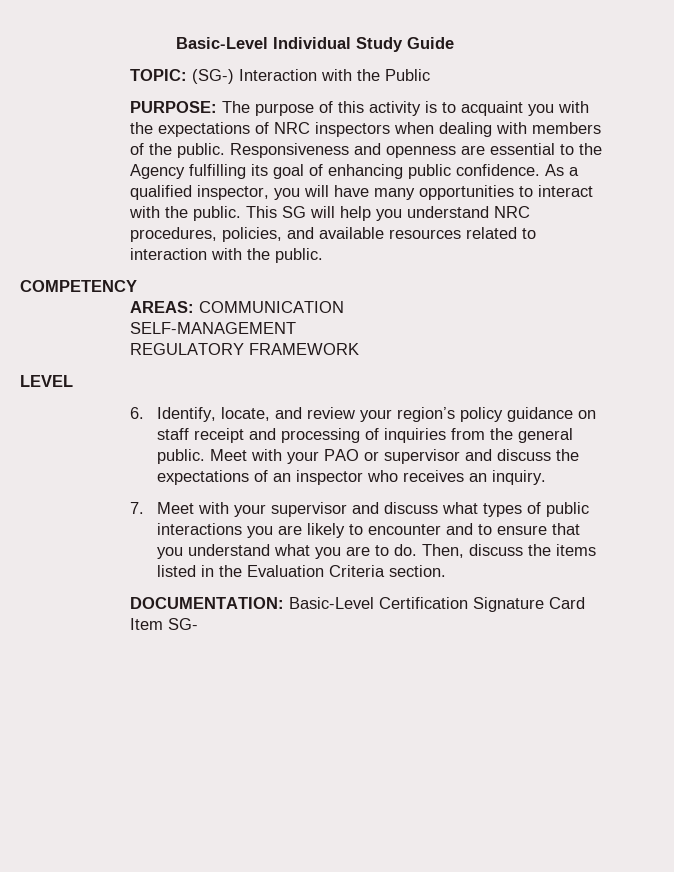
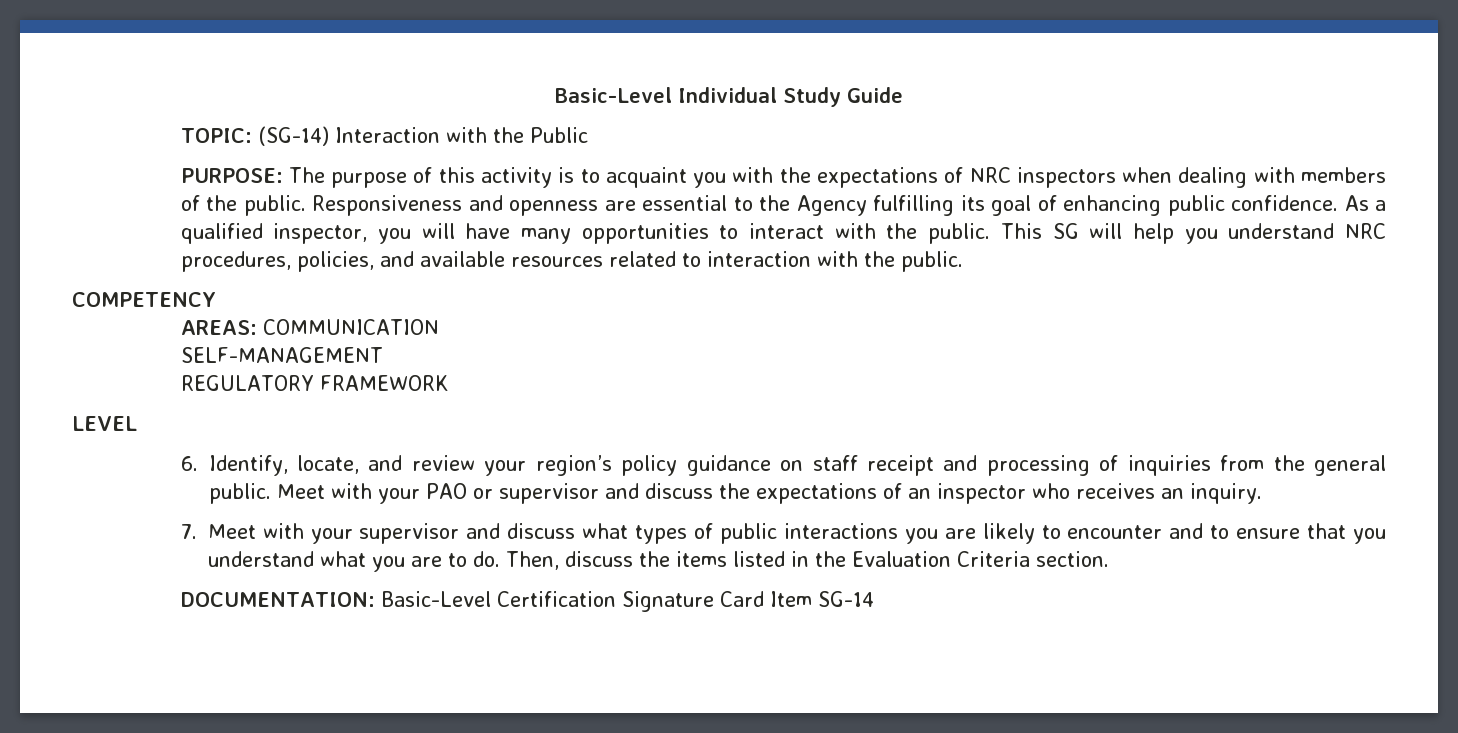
- TOPIC: (SG-) Interaction with the Public
+ TOPIC: (SG-14) Interaction with the Public
- DOCUMENTATION: Basic-Level Certification Signature Card Item SG-
+ DOCUMENTATION: Basic-Level Certification Signature Card Item SG-14

